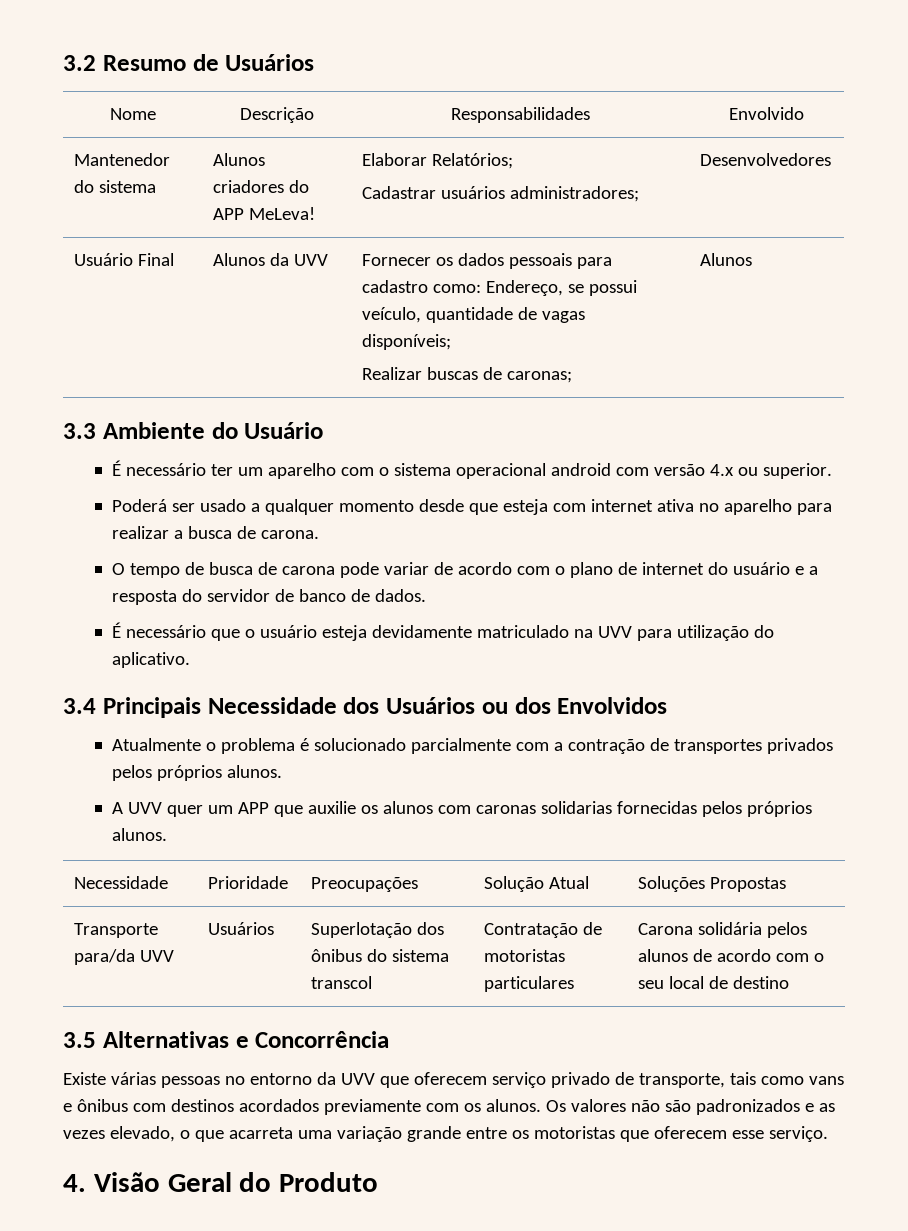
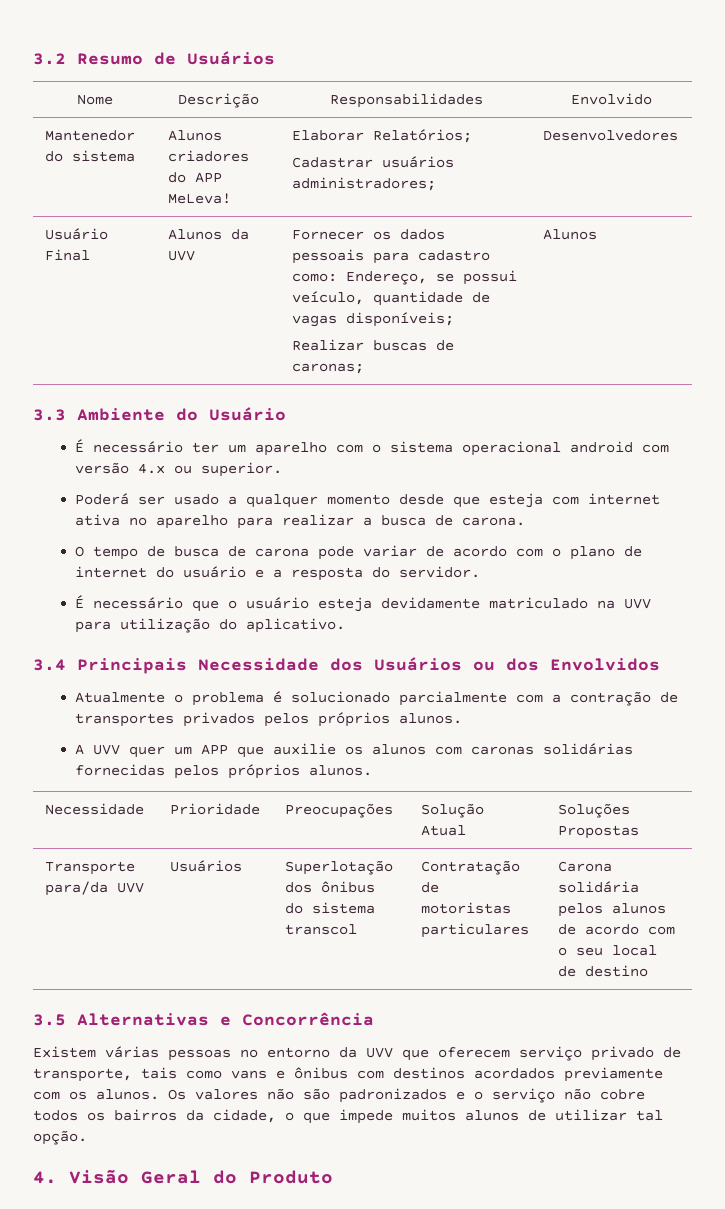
- O tempo de busca de carona pode variar de acordo com o plano de internet do usuário e a resposta do servidor de banco de dados.
+ O tempo de busca de carona pode variar de acordo com o plano de internet do usuário e a resposta do servidor.
- A UVV quer um APP que auxilie os alunos com caronas solidarias fornecidas pelos próprios alunos.
+ A UVV quer um APP que auxilie os alunos com caronas solidárias fornecidas pelos próprios alunos.
- Existe várias pessoas no entorno da UVV que oferecem serviço privado de transporte, tais como vans e ônibus com destinos acordados previamente com os alunos.
+ Existem várias pessoas no entorno da UVV que oferecem serviço privado de transporte, tais como vans e ônibus com destinos acordados previamente com os alunos.
- Os valores não são padronizados e as vezes elevado, o que acarreta uma variação grande entre os motoristas que oferecem esse serviço.
+ Os valores não são padronizados e o serviço não cobre todos os bairros da cidade, o que impede muitos alunos de utilizar tal opção.

